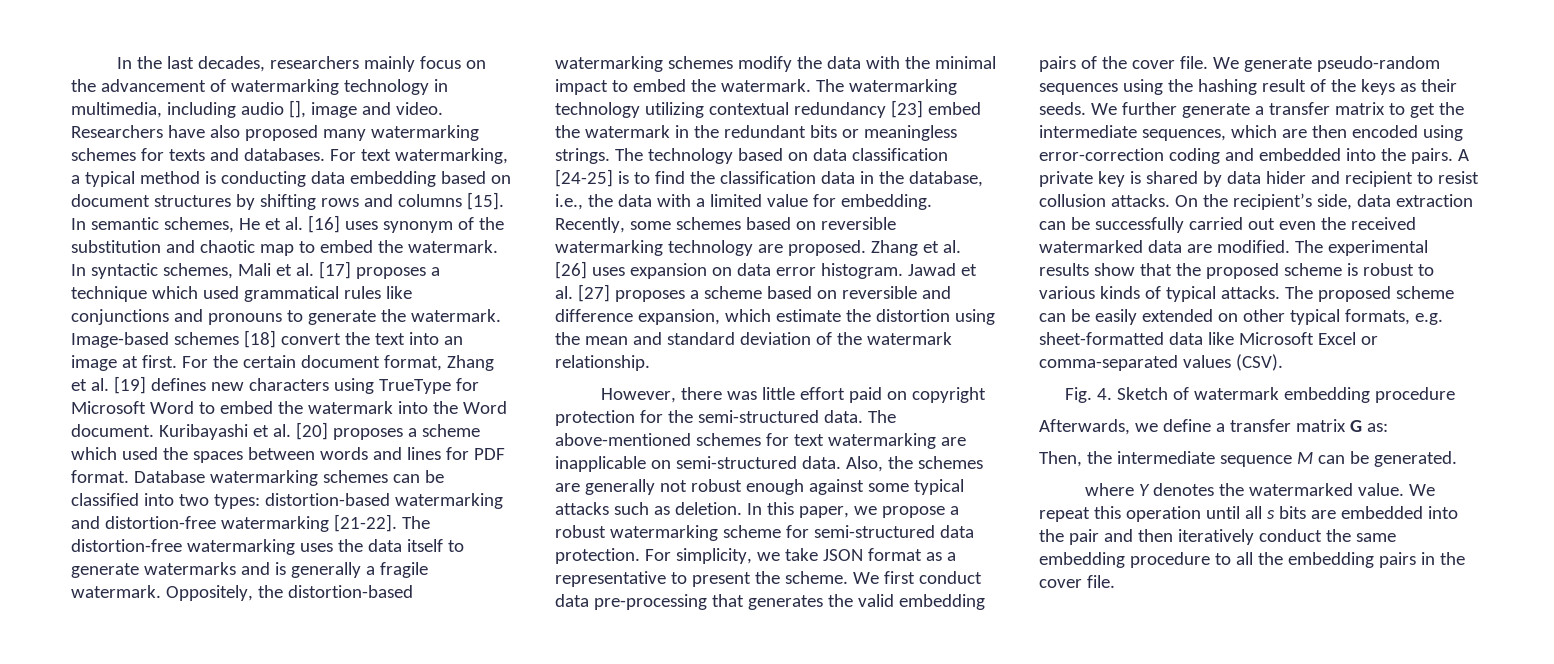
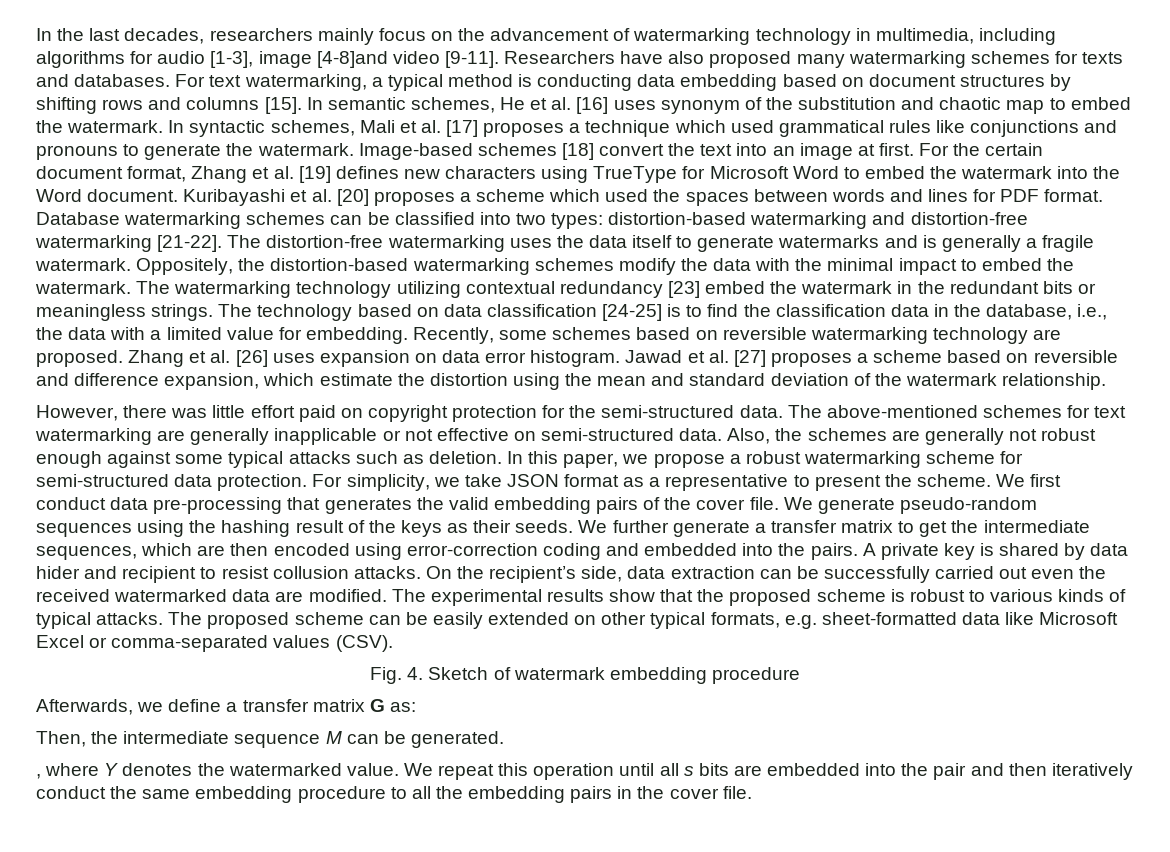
- In the last decades, researchers mainly focus on the advancement of watermarking technology in multimedia, including audio [], image and video.
+ In the last decades, researchers mainly focus on the advancement of watermarking technology in multimedia, including algorithms for audio [1-3], image [4-8]and video [9-11].
- The above-mentioned schemes for text watermarking are inapplicable on semi-structured data.
+ The above-mentioned schemes for text watermarking are generally inapplicable or not effective on semi-structured data.
- where Y denotes the watermarked value.
+ , where Y denotes the watermarked value.

